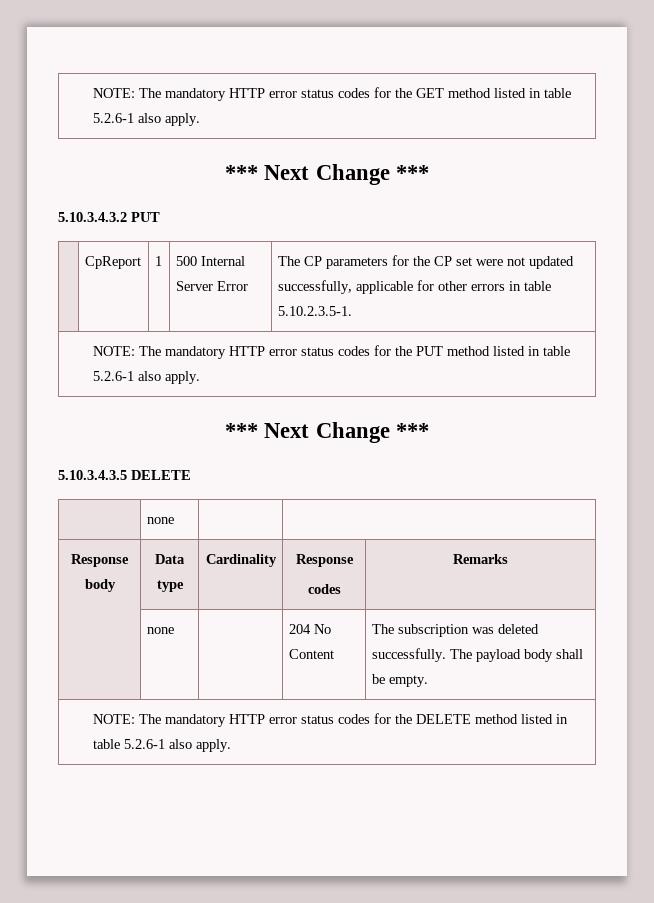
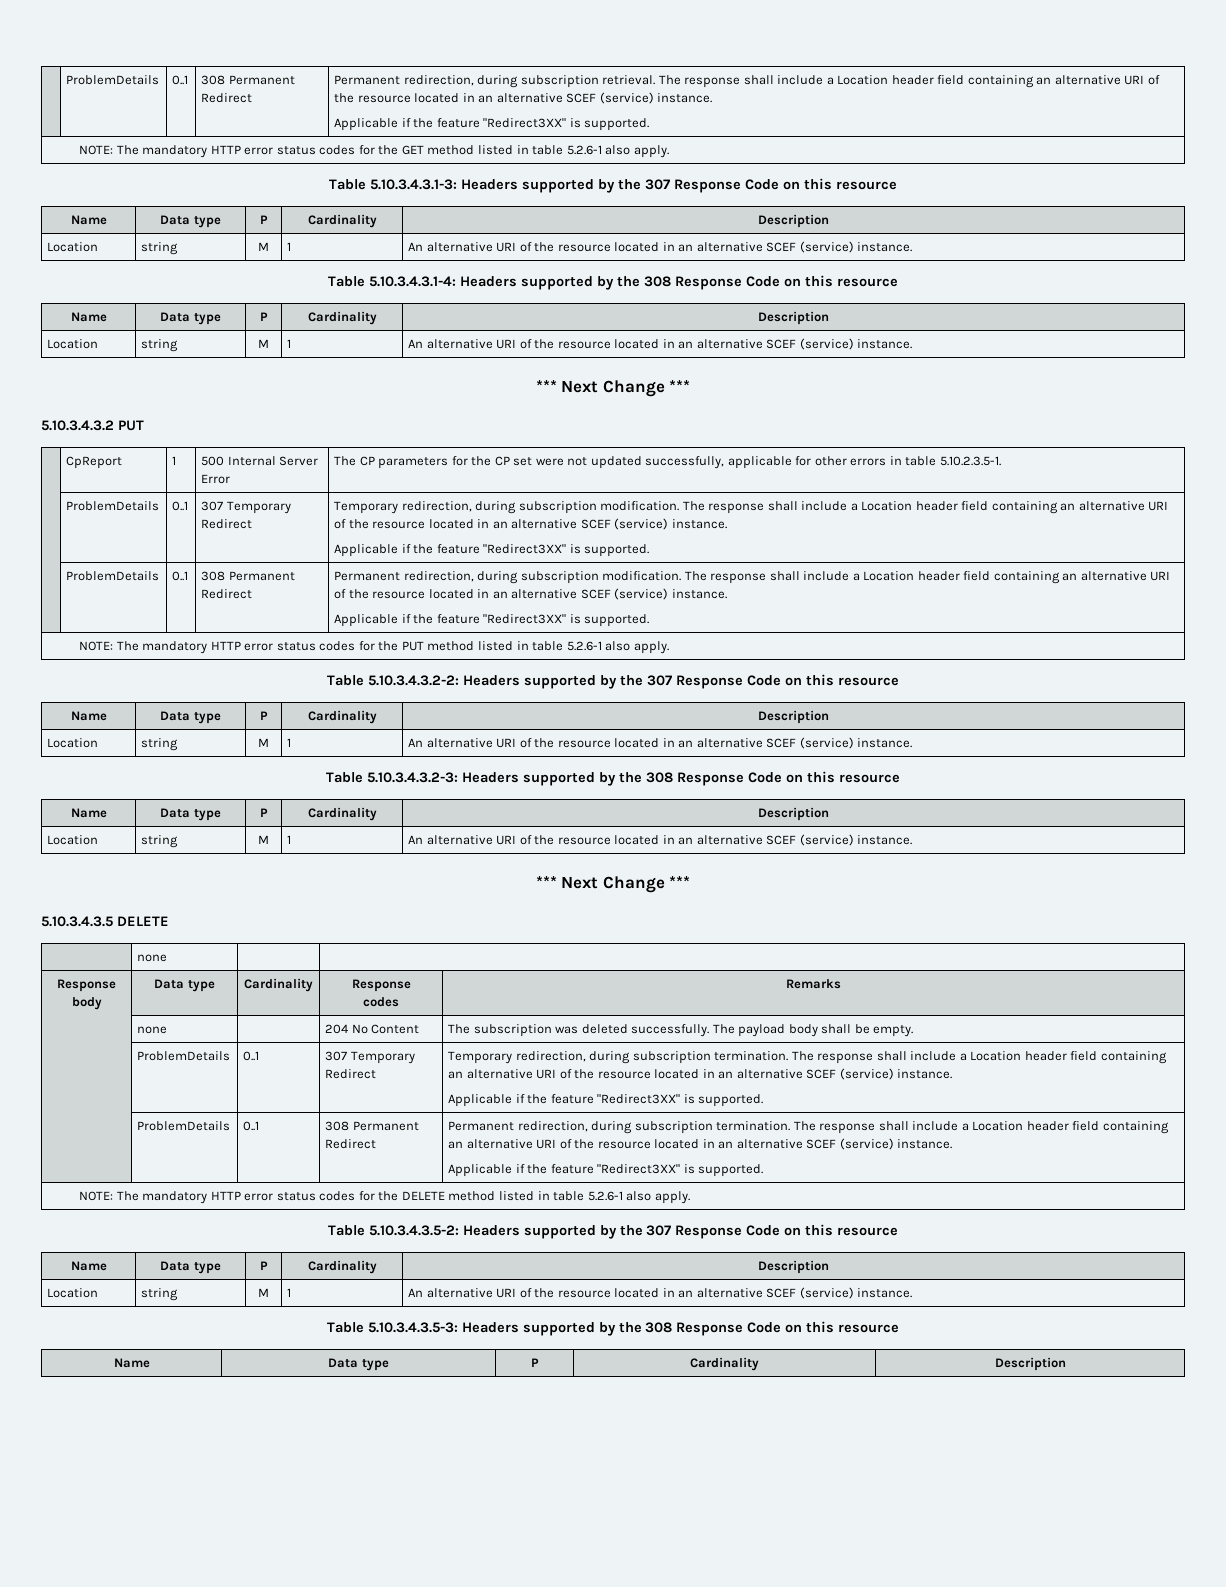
+ | ProblemDetails | 0..1 | 308 Permanent Redirect | Permanent redirection, during subscription retrieval. The response shall include a Location header field containing an alternative URI of the resource located in an alternative SCEF (service) instance.
+ Applicable if the feature "Redirect3XX" is supported.
+ Table 5.10.3.4.3.1-3: Headers supported by the 307 Response Code on this resource
+ Name | Data type | P | Cardinality | Description
+ Location | string | M | 1 | An alternative URI of the resource located in an alternative SCEF (service) instance.
+ Table 5.10.3.4.3.1-4: Headers supported by the 308 Response Code on this resource
+ Name | Data type | P | Cardinality | Description
+ Location | string | M | 1 | An alternative URI of the resource located in an alternative SCEF (service) instance.
+ | ProblemDetails | 0..1 | 307 Temporary Redirect | Temporary redirection, during subscription modification. The response shall include a Location header field containing an alternative URI of the resource located in an alternative SCEF (service) instance.
+ Applicable if the feature "Redirect3XX" is supported.
+ | ProblemDetails | 0..1 | 308 Permanent Redirect | Permanent redirection, during subscription modification. The response shall include a Location header field containing an alternative URI of the resource located in an alternative SCEF (service) instance.
+ Applicable if the feature "Redirect3XX" is supported.
+ Table 5.10.3.4.3.2-2: Headers supported by the 307 Response Code on this resource
+ Name | Data type | P | Cardinality | Description
+ Location | string | M | 1 | An alternative URI of the resource located in an alternative SCEF (service) instance.
+ Table 5.10.3.4.3.2-3: Headers supported by the 308 Response Code on this resource
+ Name | Data type | P | Cardinality | Description
+ Location | string | M | 1 | An alternative URI of the resource located in an alternative SCEF (service) instance.
+ | ProblemDetails | 0..1 | 307 Temporary Redirect | Temporary redirection, during subscription termination. The response shall include a Location header field containing an alternative URI of the resource located in an alternative SCEF (service) instance.
+ Applicable if the feature "Redirect3XX" is supported.
+ | ProblemDetails | 0..1 | 308 Permanent Redirect | Permanent redirection, during subscription termination. The response shall include a Location header field containing an alternative URI of the resource located in an alternative SCEF (service) instance.
+ Applicable if the feature "Redirect3XX" is supported.
+ Table 5.10.3.4.3.5-2: Headers supported by the 307 Response Code on this resource
+ Name | Data type | P | Cardinality | Description
+ Location | string | M | 1 | An alternative URI of the resource located in an alternative SCEF (service) instance.
+ Table 5.10.3.4.3.5-3: Headers supported by the 308 Response Code on this resource
+ Name | Data type | P | Cardinality | Description

